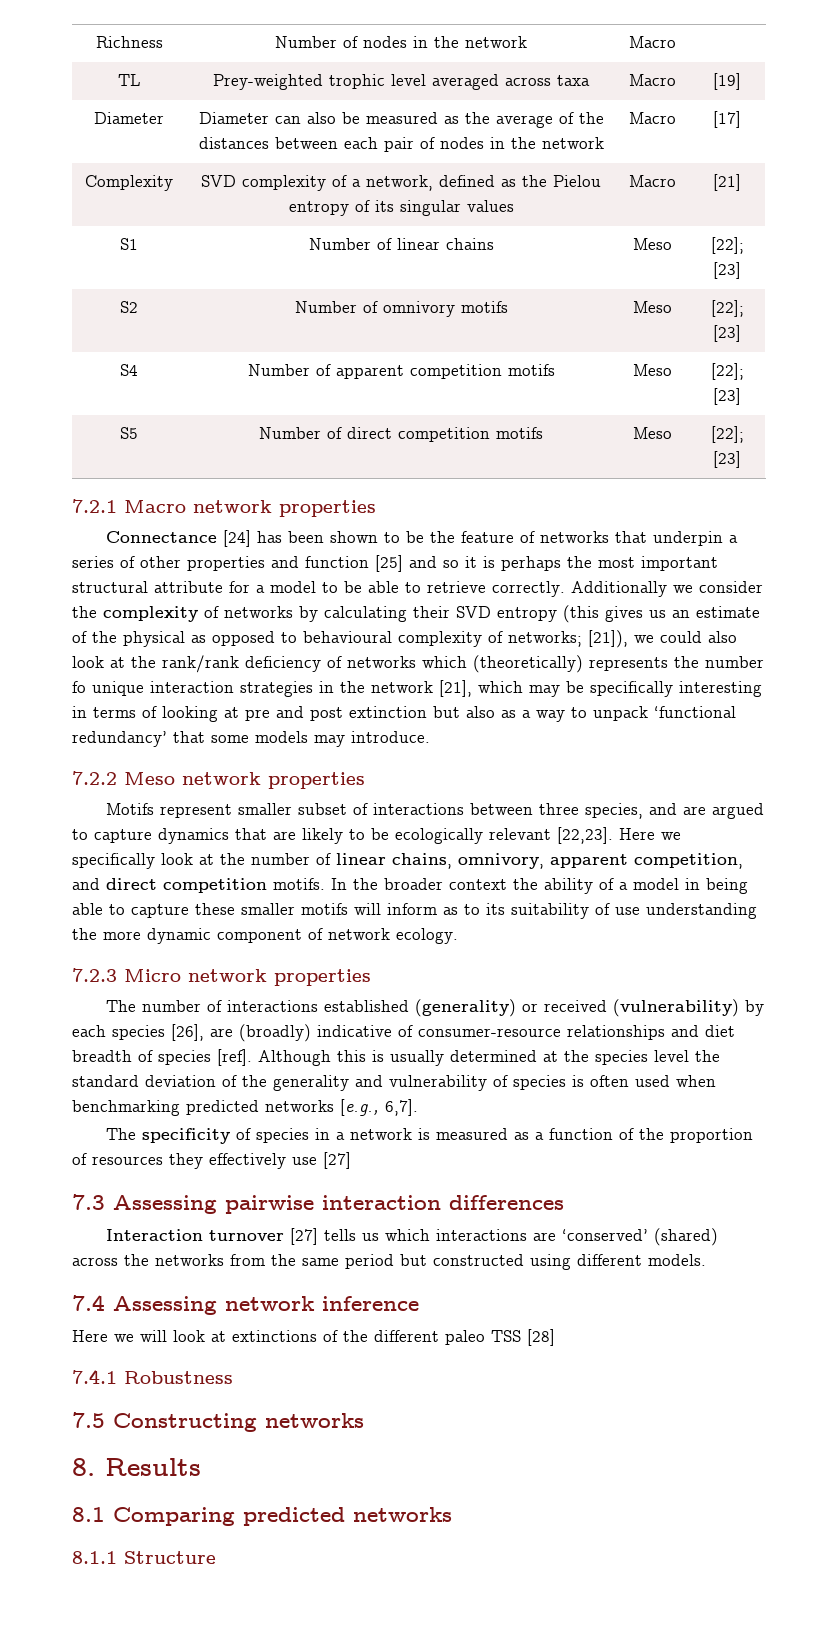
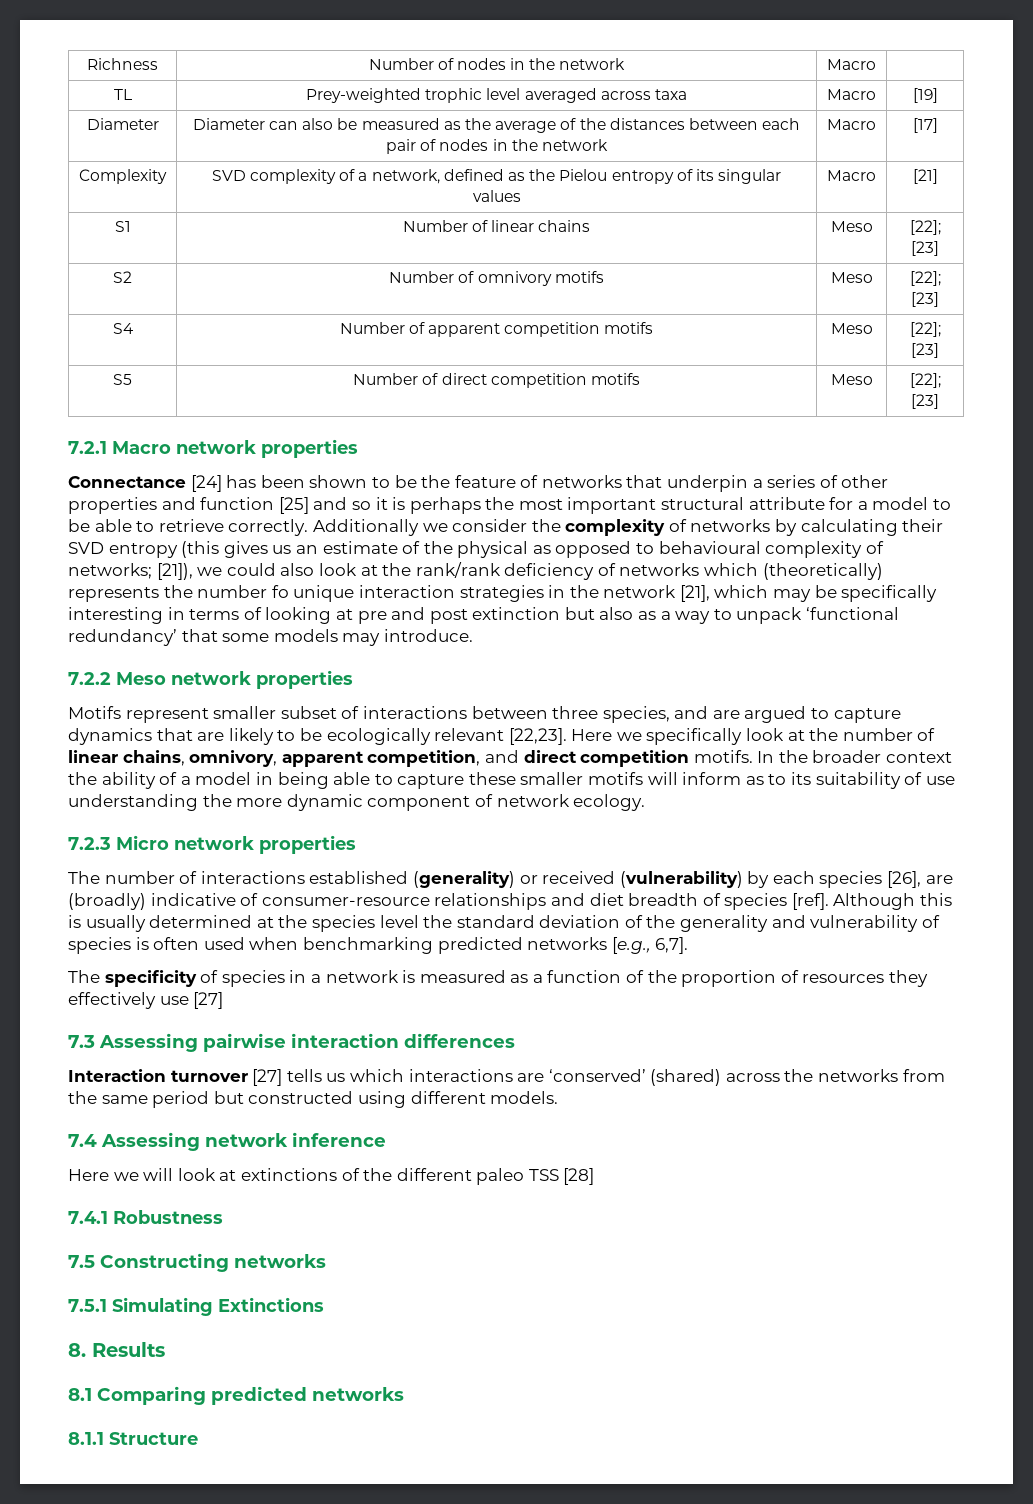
+ 7.5.1 Simulating Extinctions

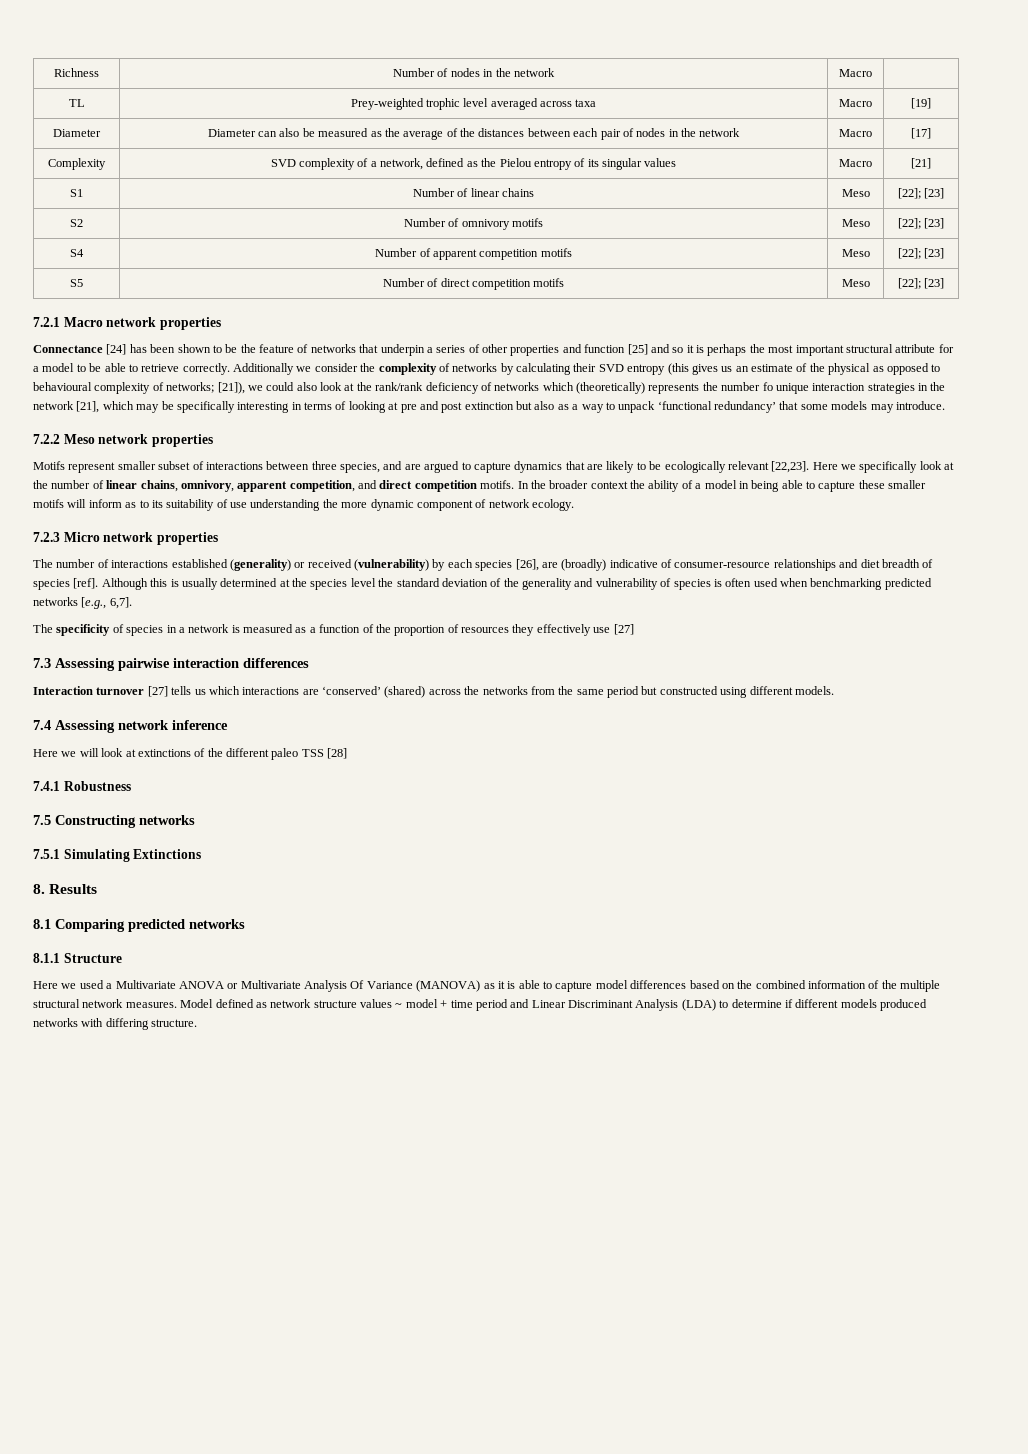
+ Here we used a Multivariate ANOVA or Multivariate Analysis Of Variance (MANOVA) as it is able to capture model differences based on the combined information of the multiple structural network measures. Model defined as network structure values ~ model + time period and Linear Discriminant Analysis (LDA) to determine if different models produced networks with differing structure.

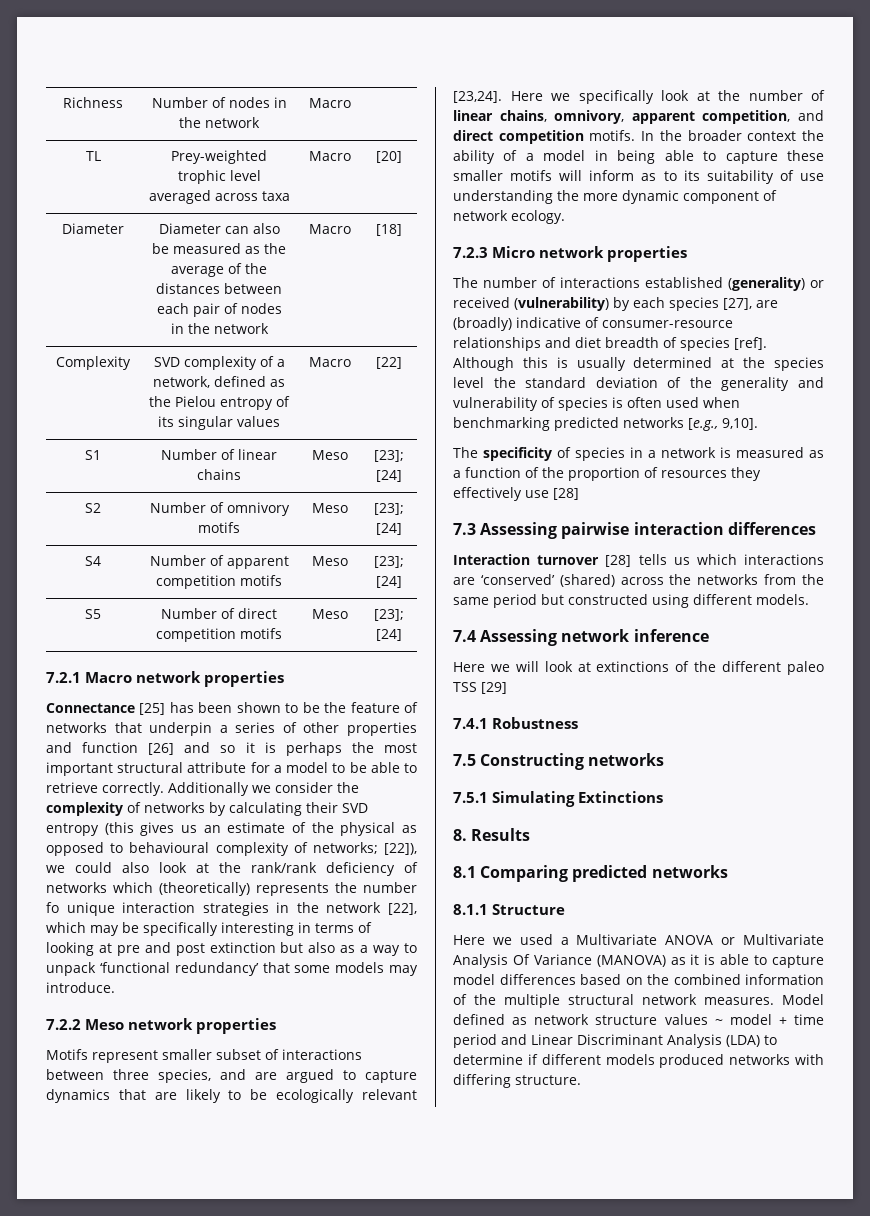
- TL | Prey-weighted trophic level averaged across taxa | Macro | [19]
+ TL | Prey-weighted trophic level averaged across taxa | Macro | [20]
- Diameter | Diameter can also be measured as the average of the distances between each pair of nodes in the network | Macro | [17]
+ Diameter | Diameter can also be measured as the average of the distances between each pair of nodes in the network | Macro | [18]
- Complexity | SVD complexity of a network, defined as the Pielou entropy of its singular values | Macro | [21]
+ Complexity | SVD complexity of a network, defined as the Pielou entropy of its singular values | Macro | [22]
- S1 | Number of linear chains | Meso | [22]; [23]
+ S1 | Number of linear chains | Meso | [23]; [24]
- S2 | Number of omnivory motifs | Meso | [22]; [23]
+ S2 | Number of omnivory motifs | Meso | [23]; [24]
- S4 | Number of apparent competition motifs | Meso | [22]; [23]
+ S4 | Number of apparent competition motifs | Meso | [23]; [24]
- S5 | Number of direct competition motifs | Meso | [22]; [23]
+ S5 | Number of direct competition motifs | Meso | [23]; [24]
- Connectance [24] has been shown to be the feature of networks that underpin a series of other properties and function [25] and so it is perhaps the most important structural attribute for a model to be able to retrieve correctly.
+ Connectance [25] has been shown to be the feature of networks that underpin a series of other properties and function [26] and so it is perhaps the most important structural attribute for a model to be able to retrieve correctly.
- [21]), we could also look at the rank/rank deficiency of networks which (theoretically) represents the number fo unique interaction strategies in the network [21], which may be specifically interesting in terms of looking at pre and post extinction but also as a way to unpack ‘functional redundancy’ that some models may introduce.
+ [22]), we could also look at the rank/rank deficiency of networks which (theoretically) represents the number fo unique interaction strategies in the network [22], which may be specifically interesting in terms of looking at pre and post extinction but also as a way to unpack ‘functional redundancy’ that some models may introduce.
- Motifs represent smaller subset of interactions between three species, and are argued to capture dynamics that are likely to be ecologically relevant [22,23].
+ Motifs represent smaller subset of interactions between three species, and are argued to capture dynamics that are likely to be ecologically relevant [23,24].
- The number of interactions established (generality) or received (vulnerability) by each species [26], are (broadly) indicative of consumer-resource relationships and diet breadth of species [ref].
+ The number of interactions established (generality) or received (vulnerability) by each species [27], are (broadly) indicative of consumer-resource relationships and diet breadth of species [ref].
- Although this is usually determined at the species level the standard deviation of the generality and vulnerability of species is often used when benchmarking predicted networks [e.g., 6,7].
+ Although this is usually determined at the species level the standard deviation of the generality and vulnerability of species is often used when benchmarking predicted networks [e.g., 9,10].
- The specificity of species in a network is measured as a function of the proportion of resources they effectively use [27]
+ The specificity of species in a network is measured as a function of the proportion of resources they effectively use [28]
- Interaction turnover [27] tells us which interactions are ‘conserved’ (shared) across the networks from the same period but constructed using different models.
+ Interaction turnover [28] tells us which interactions are ‘conserved’ (shared) across the networks from the same period but constructed using different models.
- Here we will look at extinctions of the different paleo TSS [28]
+ Here we will look at extinctions of the different paleo TSS [29]

